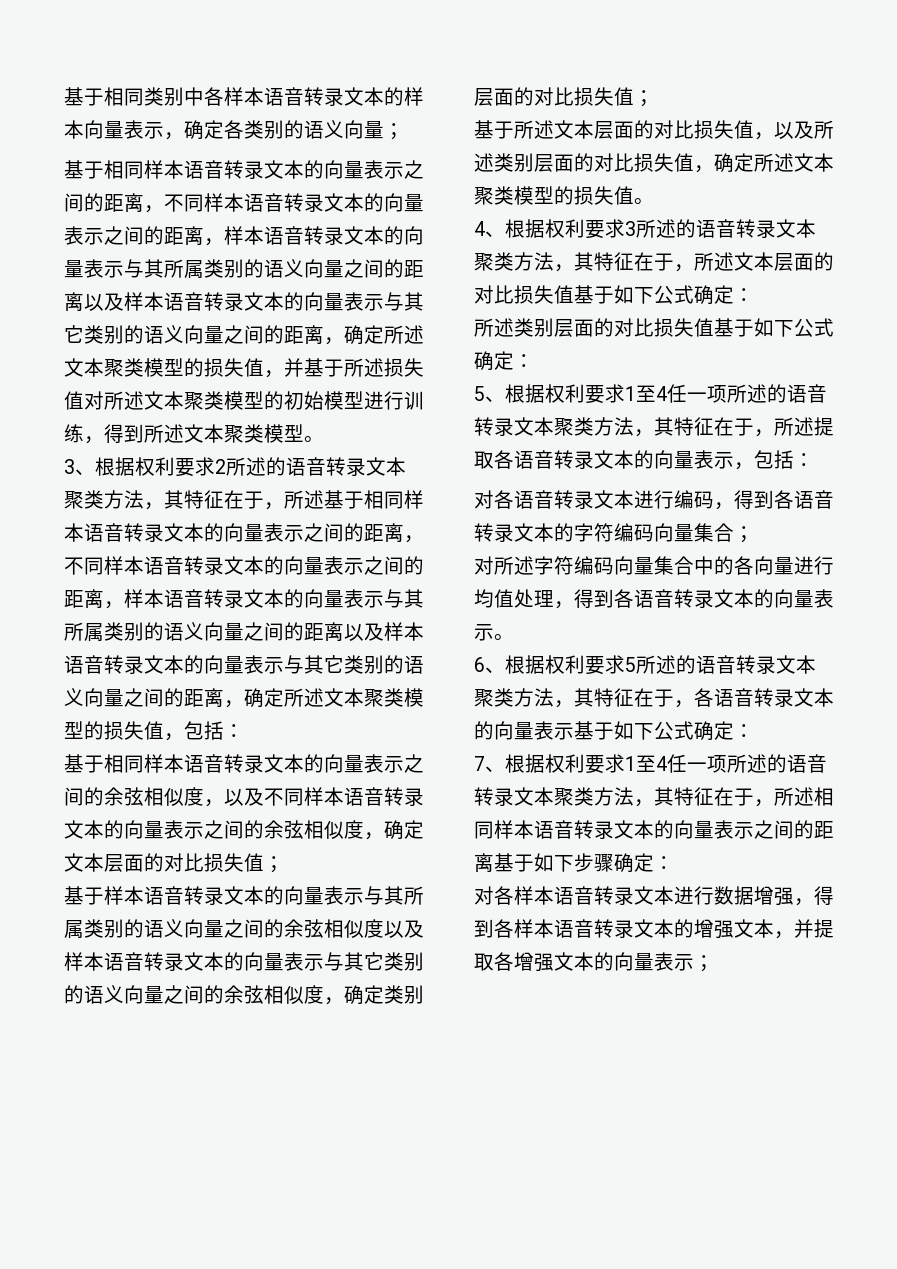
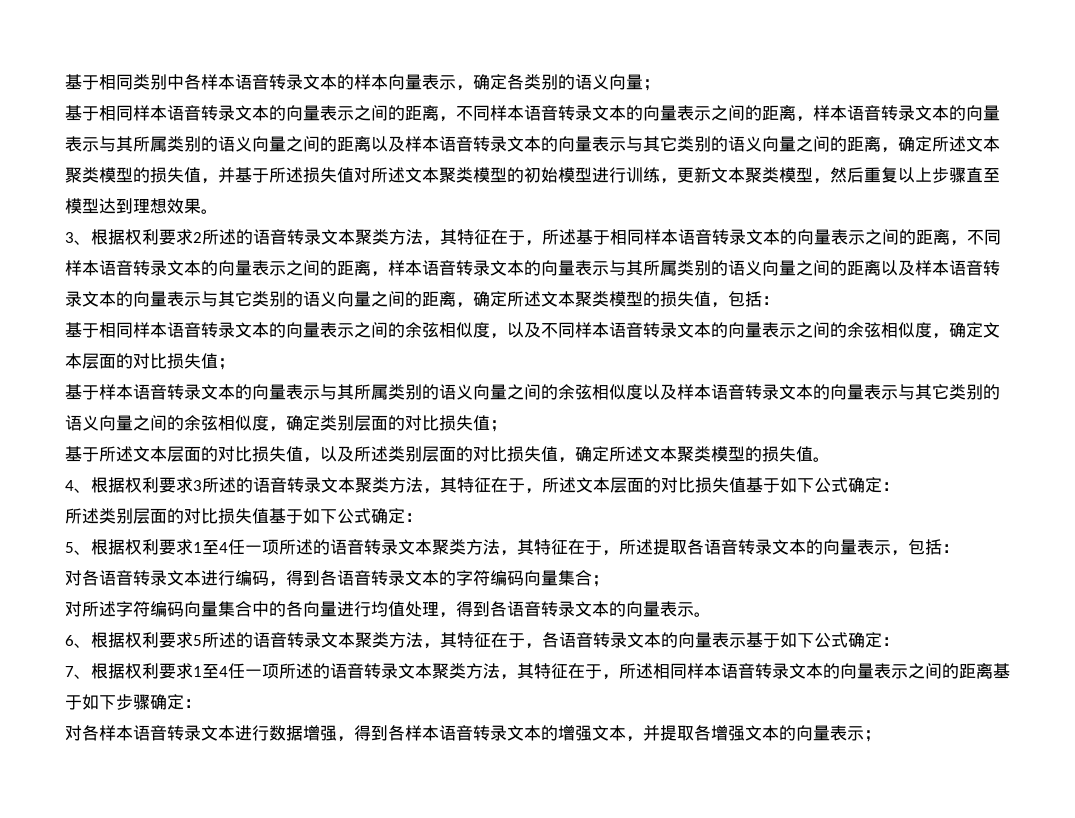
- 基于相同样本语音转录文本的向量表示之间的距离，不同样本语音转录文本的向量表示之间的距离，样本语音转录文本的向量表示与其所属类别的语义向量之间的距离以及样本语音转录文本的向量表示与其它类别的语义向量之间的距离，确定所述文本聚类模型的损失值，并基于所述损失值对所述文本聚类模型的初始模型进行训练，得到所述文本聚类模型。
+ 基于相同样本语音转录文本的向量表示之间的距离，不同样本语音转录文本的向量表示之间的距离，样本语音转录文本的向量表示与其所属类别的语义向量之间的距离以及样本语音转录文本的向量表示与其它类别的语义向量之间的距离，确定所述文本聚类模型的损失值，并基于所述损失值对所述文本聚类模型的初始模型进行训练，更新文本聚类模型，然后重复以上步骤直至模型达到理想效果。

